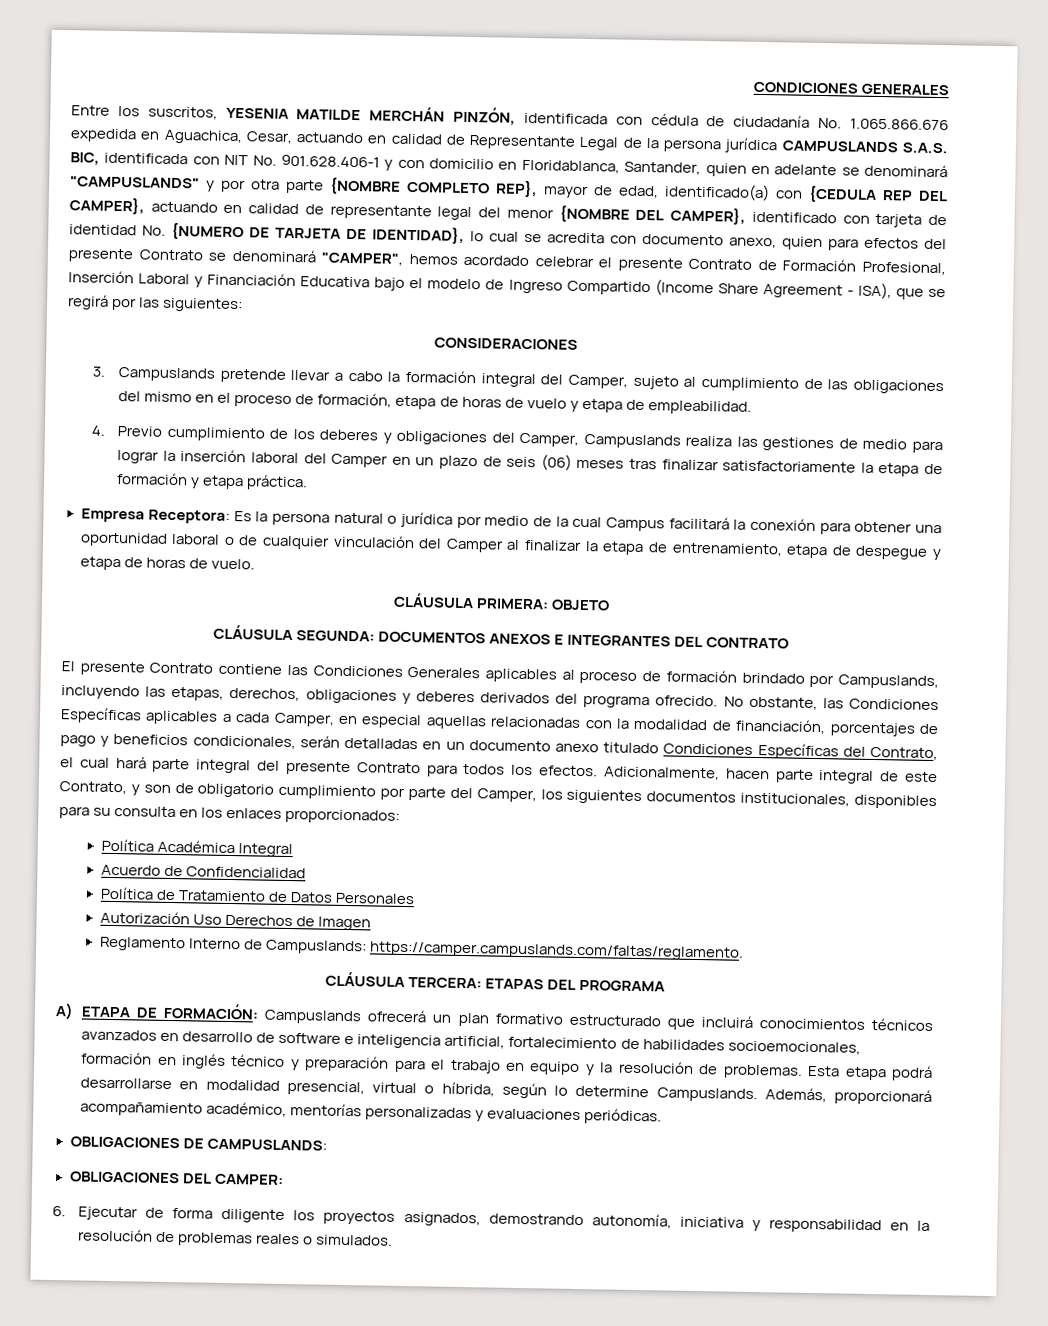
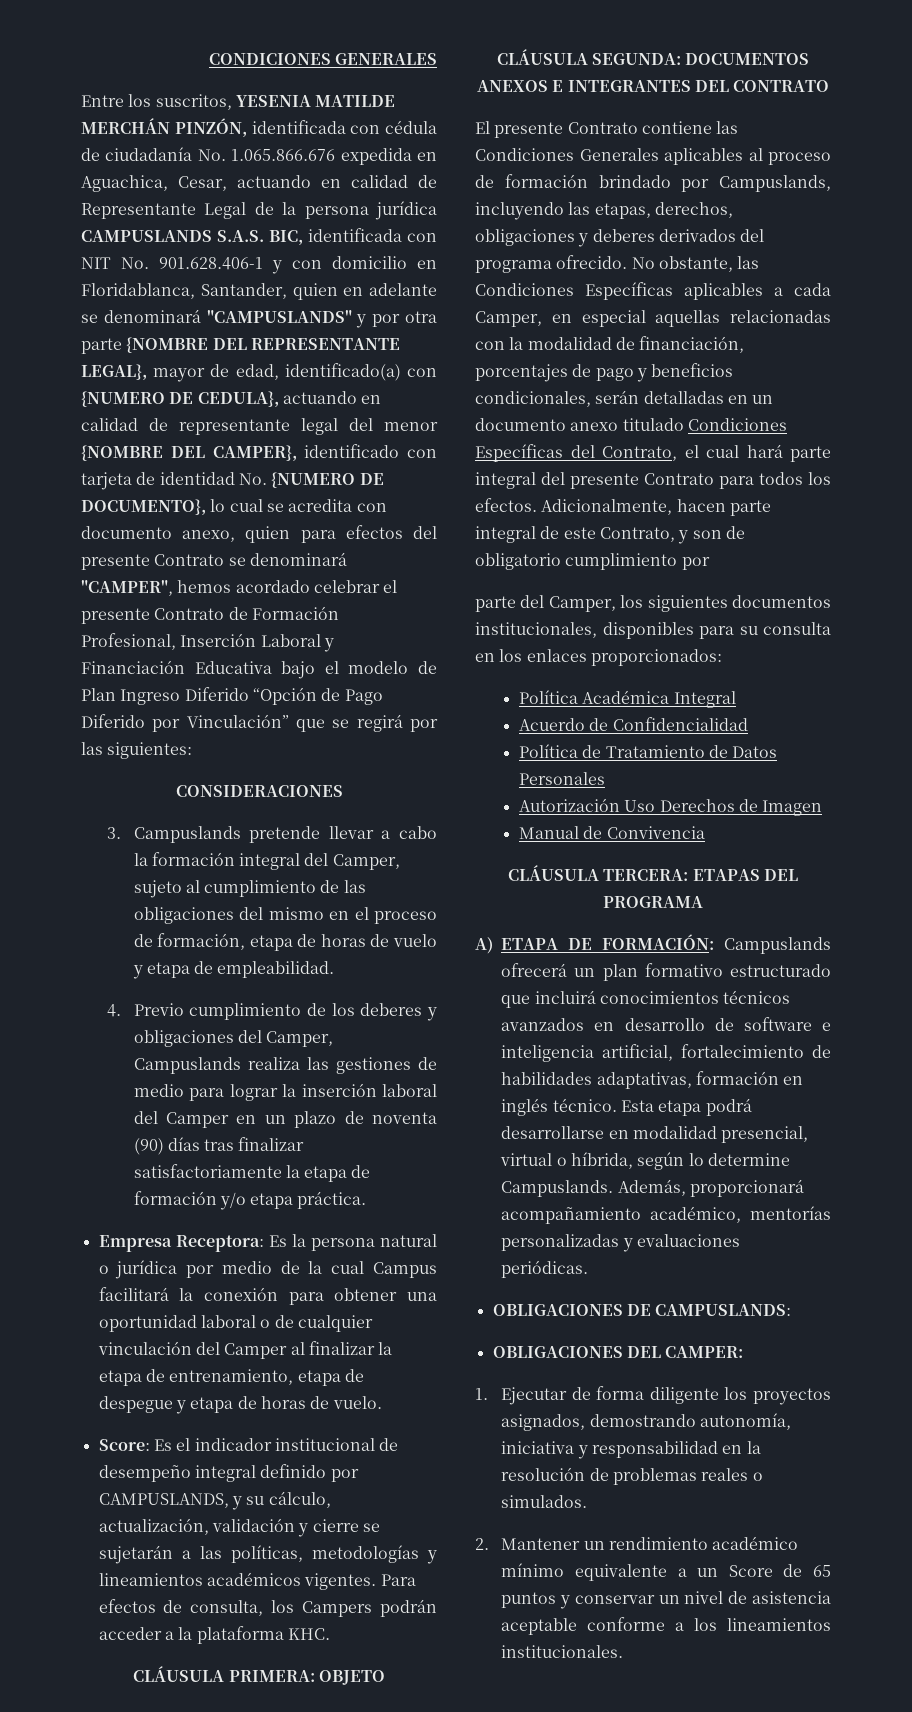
- Entre los suscritos, YESENIA MATILDE MERCHÁN PINZÓN, identificada con cédula de ciudadanía No. 1.065.866.676 expedida en Aguachica, Cesar, actuando en calidad de Representante Legal de la persona jurídica CAMPUSLANDS S.A.S. BIC, identificada con NIT No. 901.628.406-1 y con domicilio en Floridablanca, Santander, quien en adelante se denominará "CAMPUSLANDS" y por otra parte {NOMBRE COMPLETO REP}, mayor de edad, identificado(a) con {CEDULA REP DEL CAMPER}, actuando en calidad de representante legal del menor {NOMBRE DEL CAMPER}, identificado con tarjeta de identidad No. {NUMERO DE TARJETA DE IDENTIDAD}, lo cual se acredita con documento anexo, quien para efectos del presente Contrato se denominará "CAMPER", hemos acordado celebrar el presente Contrato de Formación Profesional, Inserción Laboral y Financiación Educativa bajo el modelo de Ingreso Compartido (Income Share Agreement - ISA), que se regirá por las siguientes:
+ Entre los suscritos, YESENIA MATILDE MERCHÁN PINZÓN, identificada con cédula de ciudadanía No. 1.065.866.676 expedida en Aguachica, Cesar, actuando en calidad de Representante Legal de la persona jurídica CAMPUSLANDS S.A.S. BIC, identificada con NIT No. 901.628.406-1 y con domicilio en Floridablanca, Santander, quien en adelante se denominará "CAMPUSLANDS" y por otra parte {NOMBRE DEL REPRESENTANTE LEGAL}, mayor de edad, identificado(a) con {NUMERO DE CEDULA}, actuando en calidad de representante legal del menor {NOMBRE DEL CAMPER}, identificado con tarjeta de identidad No. {NUMERO DE DOCUMENTO}, lo cual se acredita con documento anexo, quien para efectos del presente Contrato se denominará "CAMPER", hemos acordado celebrar el presente Contrato de Formación Profesional, Inserción Laboral y Financiación Educativa bajo el modelo de Plan Ingreso Diferido “Opción de Pago Diferido por Vinculación” que se regirá por las siguientes:
- 4. Previo cumplimiento de los deberes y obligaciones del Camper, Campuslands realiza las gestiones de medio para lograr la inserción laboral del Camper en un plazo de seis (06) meses tras finalizar satisfactoriamente la etapa de formación y etapa práctica.
+ 4. Previo cumplimiento de los deberes y obligaciones del Camper, Campuslands realiza las gestiones de medio para lograr la inserción laboral del Camper en un plazo de noventa (90) días tras finalizar satisfactoriamente la etapa de formación y/o etapa práctica.
+ Score: Es el indicador institucional de desempeño integral definido por CAMPUSLANDS, y su cálculo, actualización, validación y cierre se sujetarán a las políticas, metodologías y lineamientos académicos vigentes. Para efectos de consulta, los Campers podrán acceder a la plataforma KHC.
- Adicionalmente, hacen parte integral de este Contrato, y son de obligatorio cumplimiento por parte del Camper, los siguientes documentos institucionales, disponibles para su consulta en los enlaces proporcionados:
+ Adicionalmente, hacen parte integral de este Contrato, y son de obligatorio cumplimiento por
+ parte del Camper, los siguientes documentos institucionales, disponibles para su consulta en los enlaces proporcionados:
- Reglamento Interno de Campuslands: https://camper.campuslands.com/faltas/reglamento.
+ Manual de Convivencia
- A) ETAPA DE FORMACIÓN: Campuslands ofrecerá un plan formativo estructurado que incluirá conocimientos técnicos avanzados en desarrollo de software e inteligencia artificial, fortalecimiento de habilidades socioemocionales, formación en inglés técnico y preparación para el trabajo en equipo y la resolución de problemas.
+ A) ETAPA DE FORMACIÓN: Campuslands ofrecerá un plan formativo estructurado que incluirá conocimientos técnicos avanzados en desarrollo de software e inteligencia artificial, fortalecimiento de habilidades adaptativas, formación en inglés técnico.
- 6. Ejecutar de forma diligente los proyectos asignados, demostrando autonomía, iniciativa y responsabilidad en la resolución de problemas reales o simulados.
+ 1. Ejecutar de forma diligente los proyectos asignados, demostrando autonomía, iniciativa y responsabilidad en la resolución de problemas reales o simulados.
+ 2. Mantener un rendimiento académico mínimo equivalente a un Score de 65 puntos y conservar un nivel de asistencia aceptable conforme a los lineamientos institucionales.

